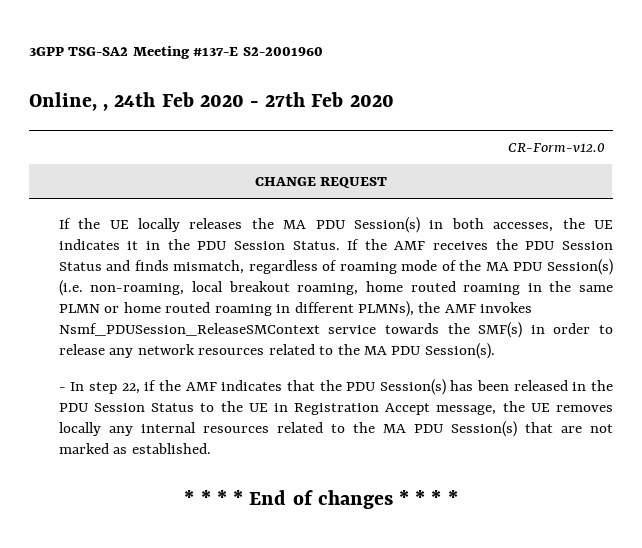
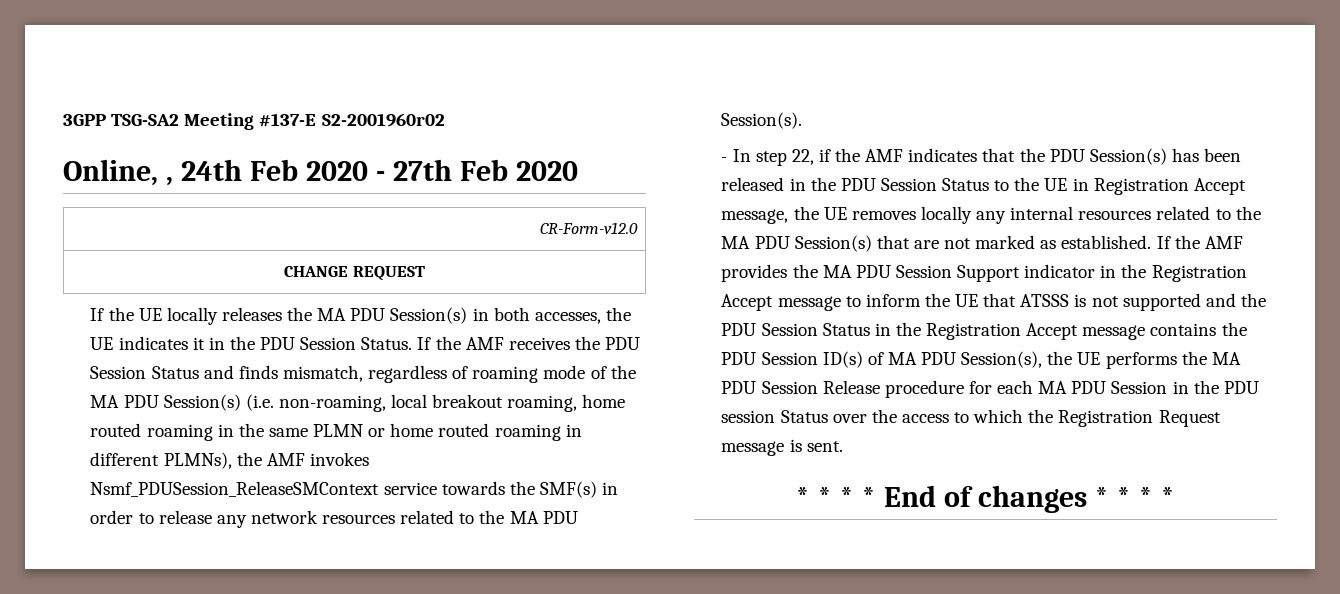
- 3GPP TSG-SA2 Meeting #137-E S2-2001960
+ 3GPP TSG-SA2 Meeting #137-E S2-2001960r02
+ If the AMF provides the MA PDU Session Support indicator in the Registration Accept message to inform the UE that ATSSS is not supported and the PDU Session Status in the Registration Accept message contains the PDU Session ID(s) of MA PDU Session(s), the UE performs the MA PDU Session Release procedure for each MA PDU Session in the PDU session Status over the access to which the Registration Request message is sent.

